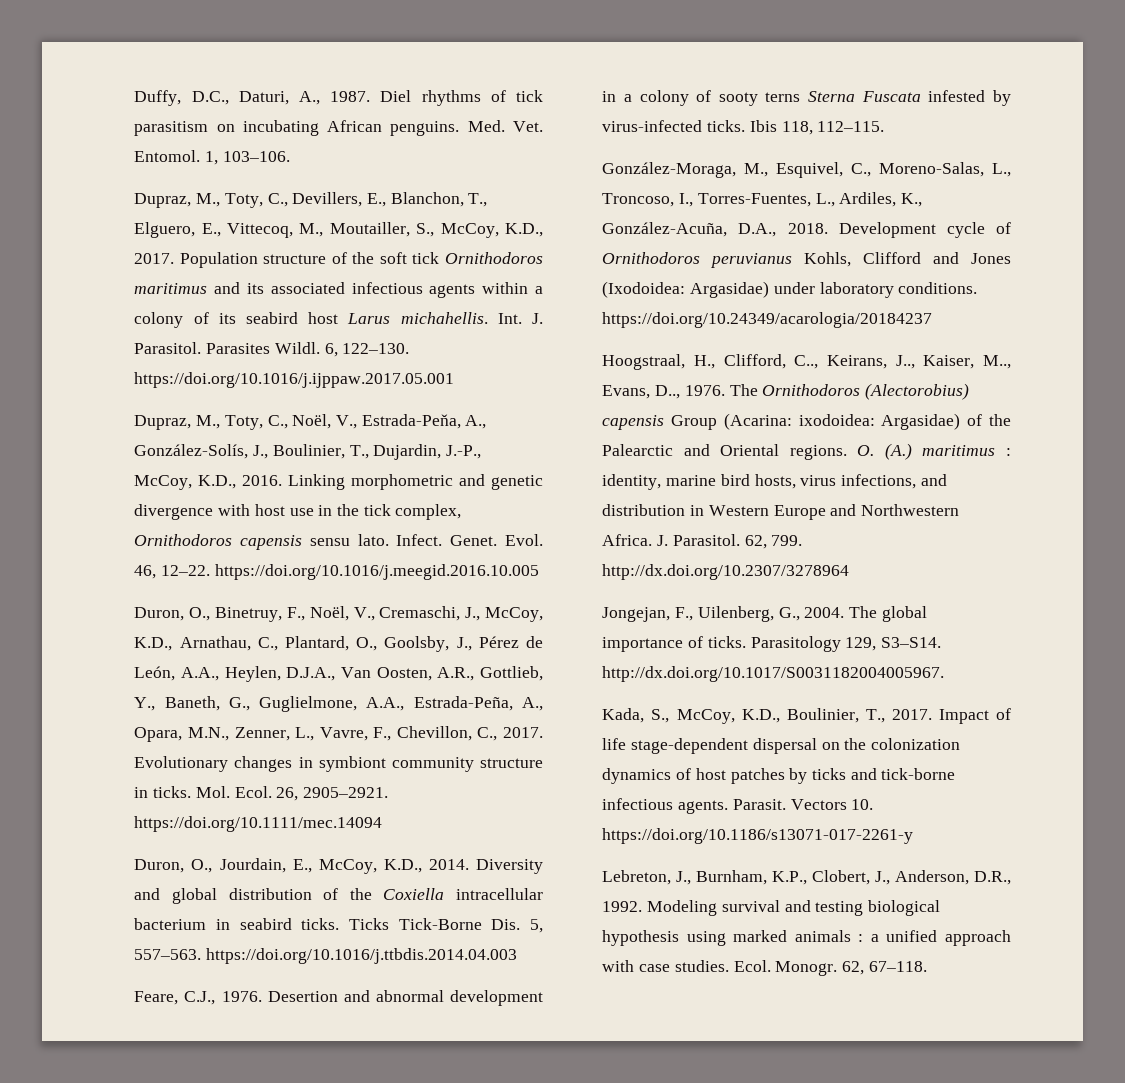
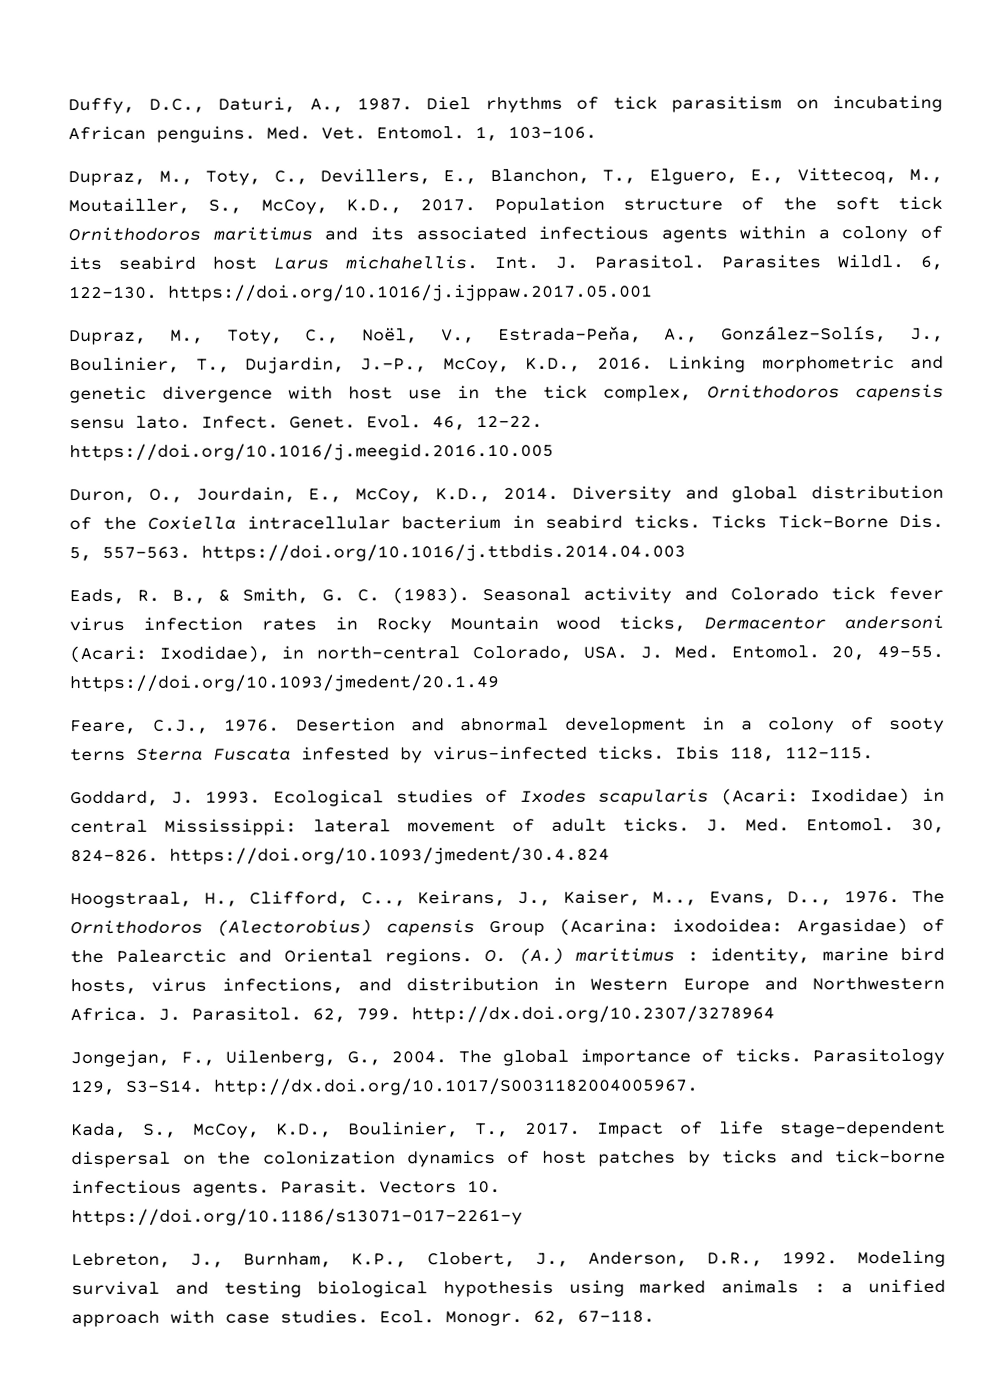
- Duron, O., Binetruy, F., Noël, V., Cremaschi, J., McCoy, K.D., Arnathau, C., Plantard, O., Goolsby, J., Pérez de León, A.A., Heylen, D.J.A., Van Oosten, A.R., Gottlieb, Y., Baneth, G., Guglielmone, A.A., Estrada-Peña, A., Opara, M.N., Zenner, L., Vavre, F., Chevillon, C., 2017. Evolutionary changes in symbiont community structure in ticks. Mol. Ecol. 26, 2905–2921. https://doi.org/10.1111/mec.14094
+ Eads, R. B., & Smith, G. C. (1983). Seasonal activity and Colorado tick fever virus infection rates in Rocky Mountain wood ticks, Dermacentor andersoni (Acari: Ixodidae), in north-central Colorado, USA. J. Med. Entomol. 20, 49-55. https://doi.org/10.1093/jmedent/20.1.49
- González-Moraga, M., Esquivel, C., Moreno-Salas, L., Troncoso, I., Torres-Fuentes, L., Ardiles, K., González-Acuña, D.A., 2018. Development cycle of Ornithodoros peruvianus Kohls, Clifford and Jones (Ixodoidea: Argasidae) under laboratory conditions. https://doi.org/10.24349/acarologia/20184237
+ Goddard, J. 1993. Ecological studies of Ixodes scapularis (Acari: Ixodidae) in central Mississippi: lateral movement of adult ticks. J. Med. Entomol. 30, 824-826. https://doi.org/10.1093/jmedent/30.4.824
- Hoogstraal, H., Clifford, C.., Keirans, J.., Kaiser, M.., Evans, D.., 1976.
+ Hoogstraal, H., Clifford, C.., Keirans, J., Kaiser, M.., Evans, D.., 1976.

